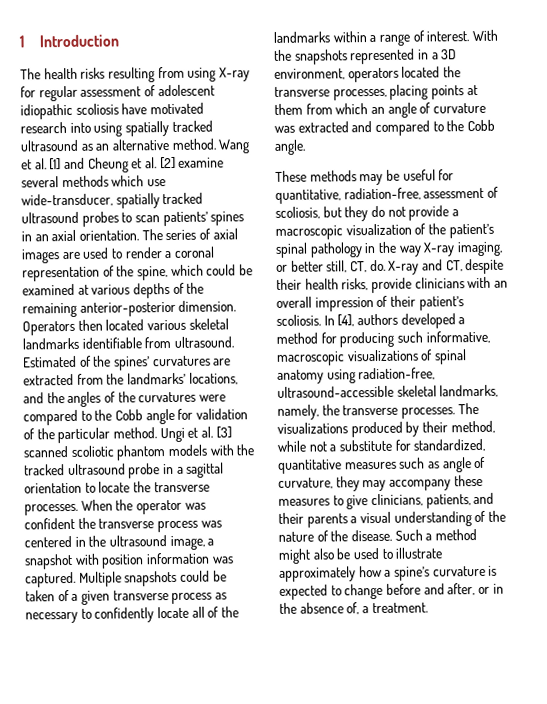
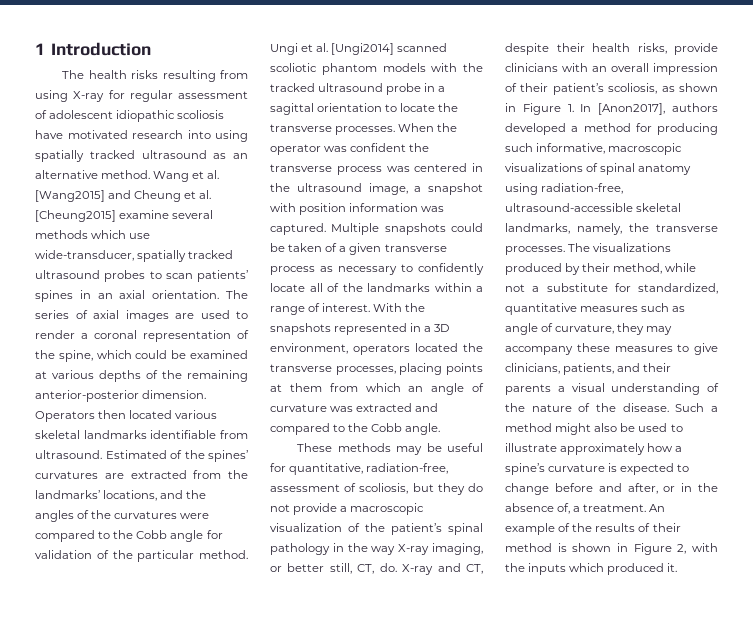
- Wang et al. [1] and Cheung et al. [2] examine several methods which use wide-transducer, spatially tracked ultrasound probes to scan patients’ spines in an axial orientation.
+ Wang et al. [Wang2015] and Cheung et al. [Cheung2015] examine several methods which use wide-transducer, spatially tracked ultrasound probes to scan patients’ spines in an axial orientation.
- Ungi et al. [3] scanned scoliotic phantom models with the tracked ultrasound probe in a sagittal orientation to locate the transverse processes.
+ Ungi et al. [Ungi2014] scanned scoliotic phantom models with the tracked ultrasound probe in a sagittal orientation to locate the transverse processes.
- X-ray and CT, despite their health risks, provide clinicians with an overall impression of their patient’s scoliosis. In [4], authors developed a method for producing such informative, macroscopic visualizations of spinal anatomy using radiation-free, ultrasound-accessible skeletal landmarks, namely, the transverse processes.
+ X-ray and CT, despite their health risks, provide clinicians with an overall impression of their patient’s scoliosis, as shown in Figure 1. In [Anon2017], authors developed a method for producing such informative, macroscopic visualizations of spinal anatomy using radiation-free, ultrasound-accessible skeletal landmarks, namely, the transverse processes.
+ An example of the results of their method is shown in Figure 2, with the inputs which produced it.

